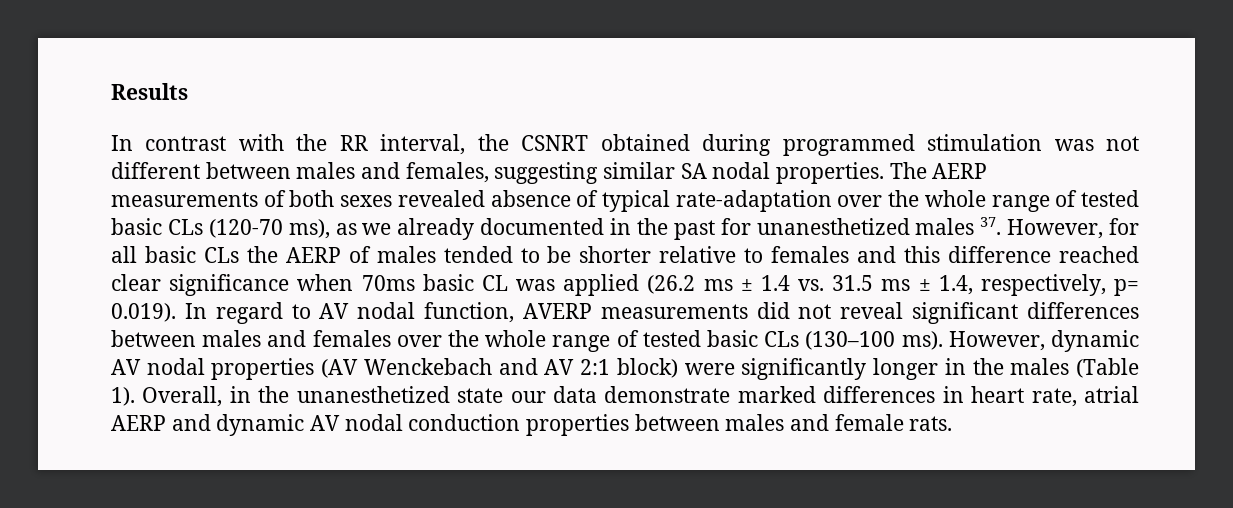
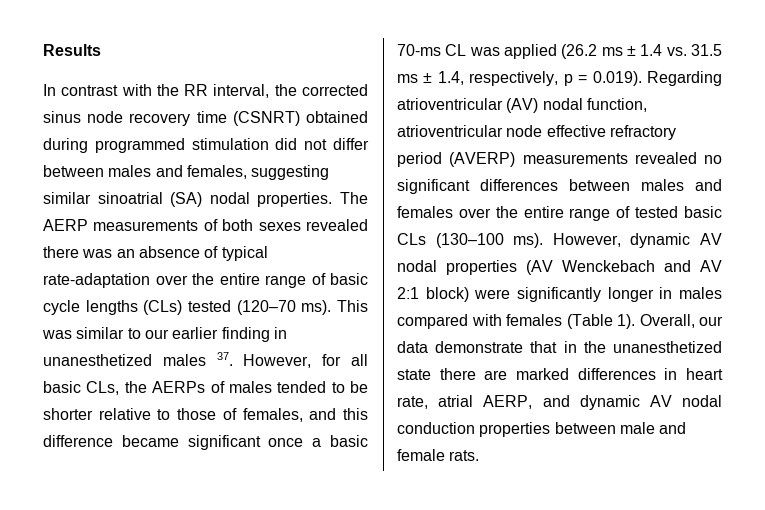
- In contrast with the RR interval, the CSNRT obtained during programmed stimulation was not different between males and females, suggesting similar SA nodal properties.
+ In contrast with the RR interval, the corrected sinus node recovery time (CSNRT) obtained during programmed stimulation did not differ between males and females, suggesting similar sinoatrial (SA) nodal properties.
- The AERP measurements of both sexes revealed absence of typical rate-adaptation over the whole range of tested basic CLs (120-70 ms), as we already documented in the past for unanesthetized males 37. However, for all basic CLs the AERP of males tended to be shorter relative to females and this difference reached clear significance when 70ms basic CL was applied (26.2 ms ± 1.4 vs. 31.5 ms ± 1.4, respectively, p= 0.019). In regard to AV nodal function, AVERP measurements did not reveal significant differences between males and females over the whole range of tested basic CLs (130–100 ms).
+ The AERP measurements of both sexes revealed there was an absence of typical rate-adaptation over the entire range of basic cycle lengths (CLs) tested (120–70 ms). This was similar to our earlier finding in unanesthetized males 37. However, for all basic CLs, the AERPs of males tended to be shorter relative to those of females, and this difference became significant once a basic 70-ms CL was applied (26.2 ms ± 1.4 vs. 31.5 ms ± 1.4, respectively, p = 0.019). Regarding atrioventricular (AV) nodal function, atrioventricular node effective refractory period (AVERP) measurements revealed no significant differences between males and females over the entire range of tested basic CLs (130–100 ms).
- However, dynamic AV nodal properties (AV Wenckebach and AV 2:1 block) were significantly longer in the males (Table 1). Overall, in the unanesthetized state our data demonstrate marked differences in heart rate, atrial AERP and dynamic AV nodal conduction properties between males and female rats.
+ However, dynamic AV nodal properties (AV Wenckebach and AV 2:1 block) were significantly longer in males compared with females (Table 1). Overall, our data demonstrate that in the unanesthetized state there are marked differences in heart rate, atrial AERP, and dynamic AV nodal conduction properties between male and female rats.

